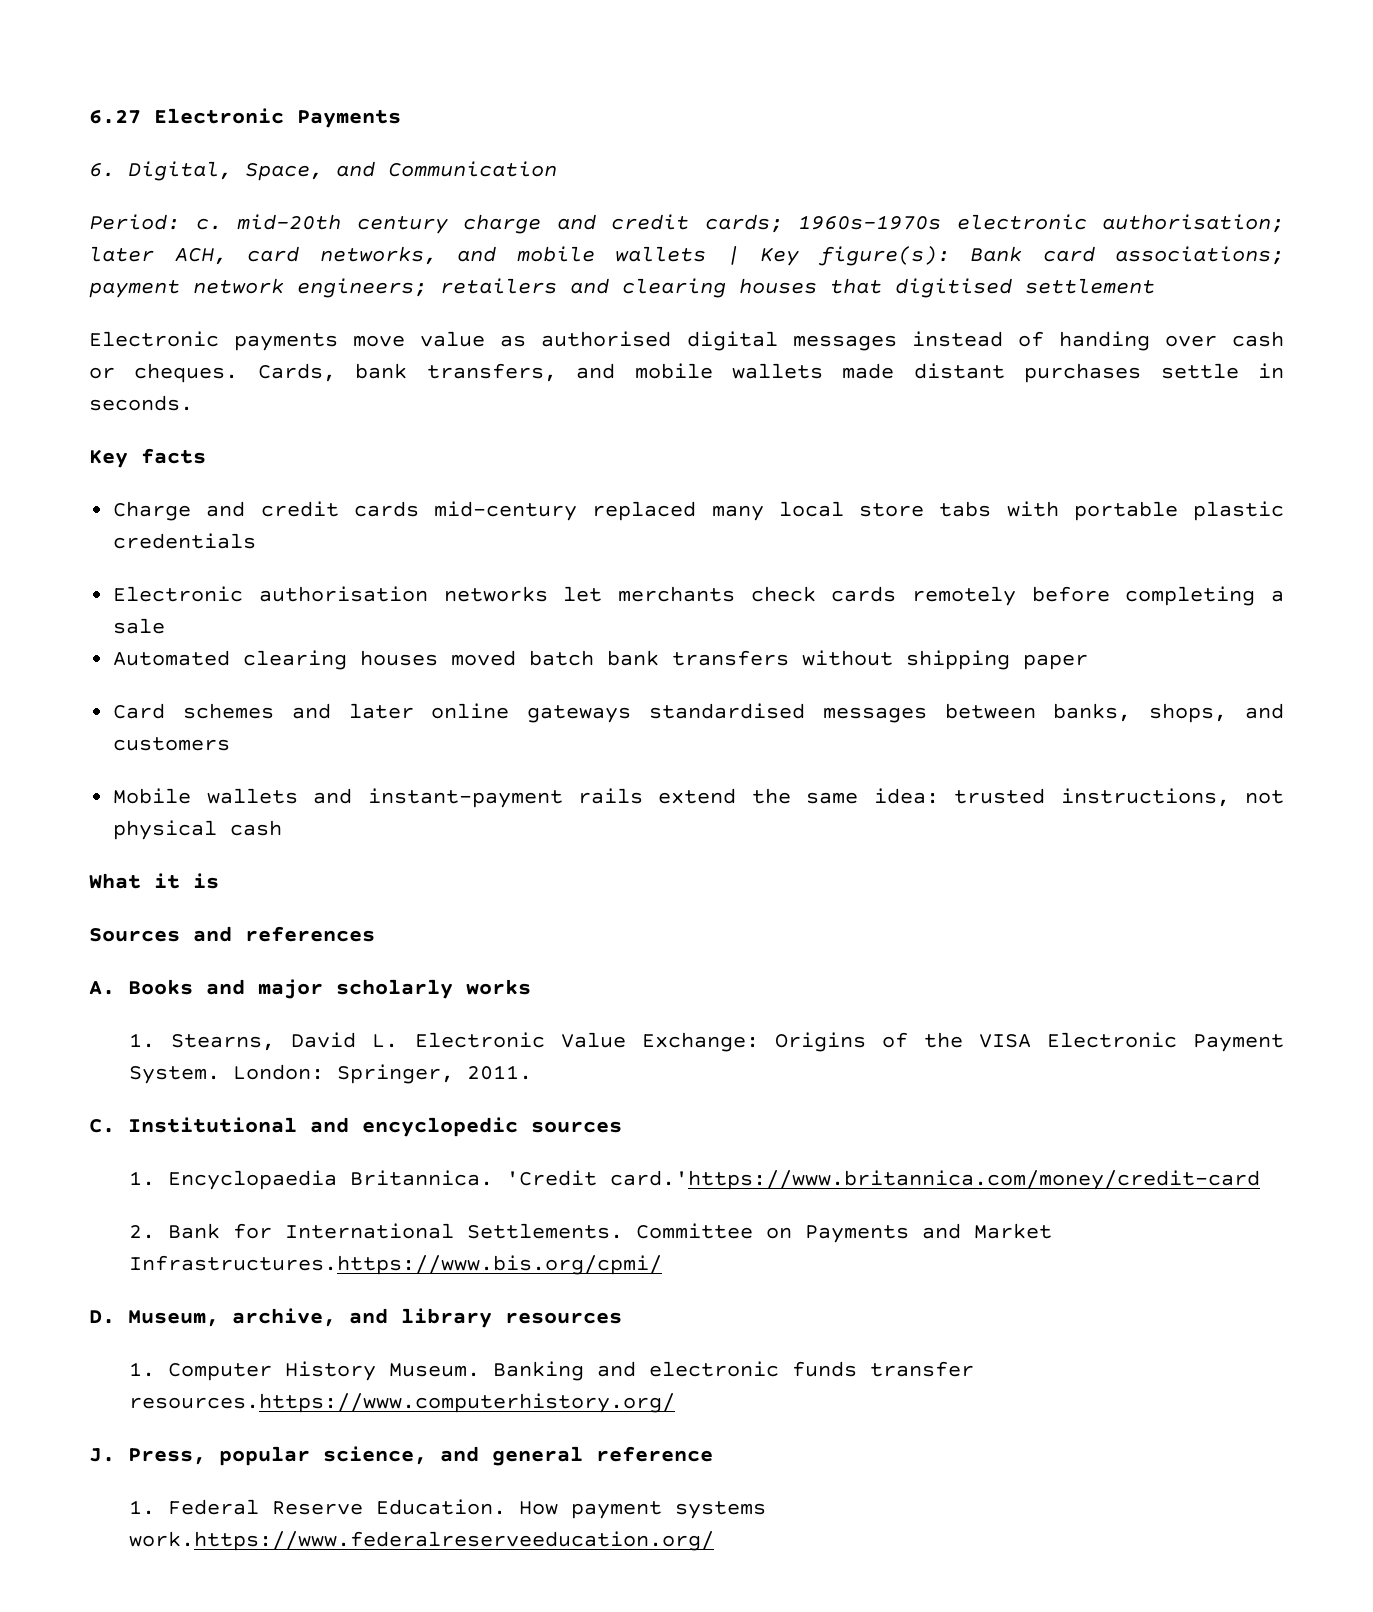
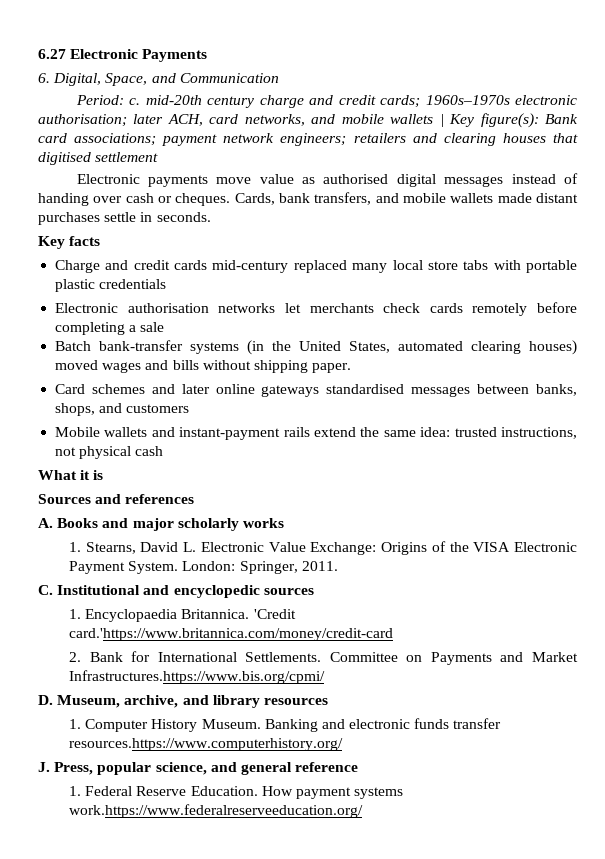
- Automated clearing houses moved batch bank transfers without shipping paper
+ Batch bank-transfer systems (in the United States, automated clearing houses) moved wages and bills without shipping paper.

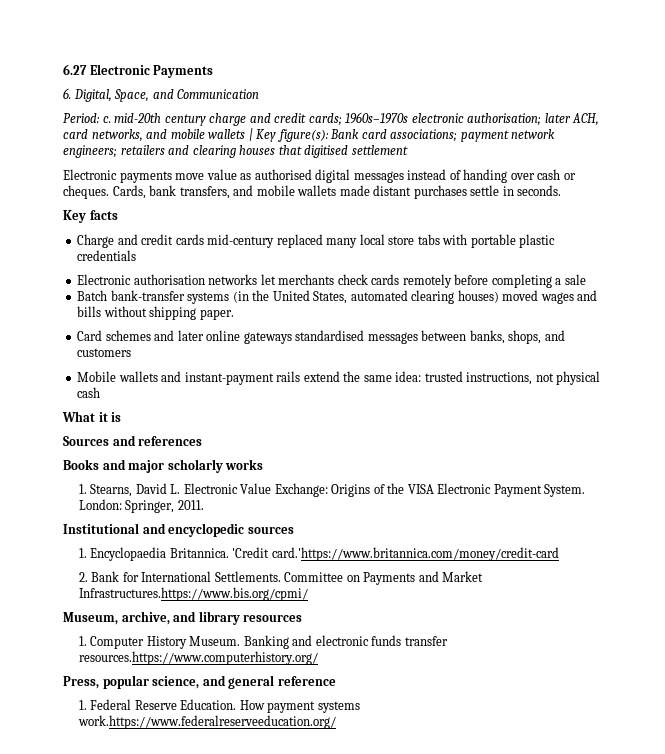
- A. Books and major scholarly works
+ Books and major scholarly works
- C. Institutional and encyclopedic sources
+ Institutional and encyclopedic sources
- D. Museum, archive, and library resources
+ Museum, archive, and library resources
- J. Press, popular science, and general reference
+ Press, popular science, and general reference

